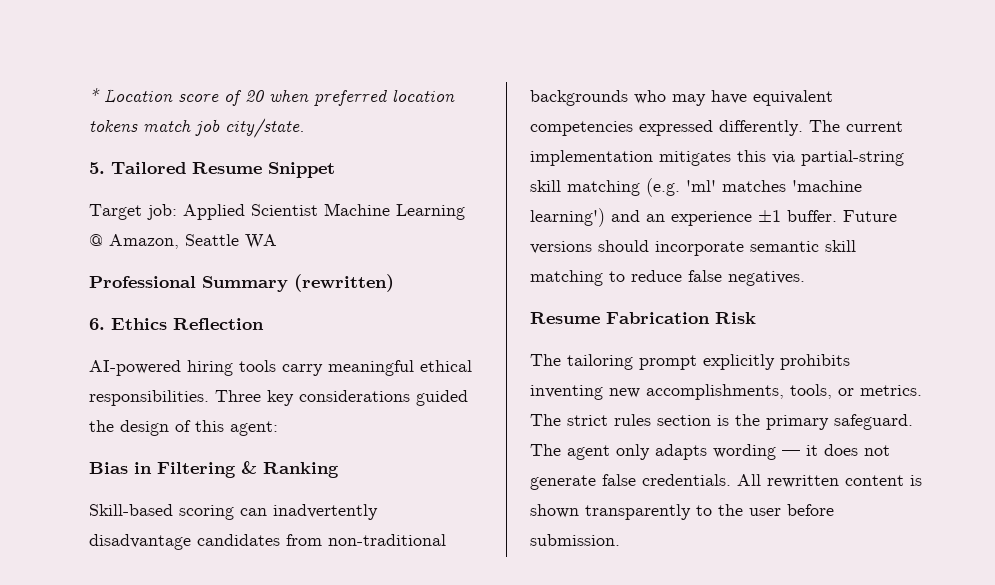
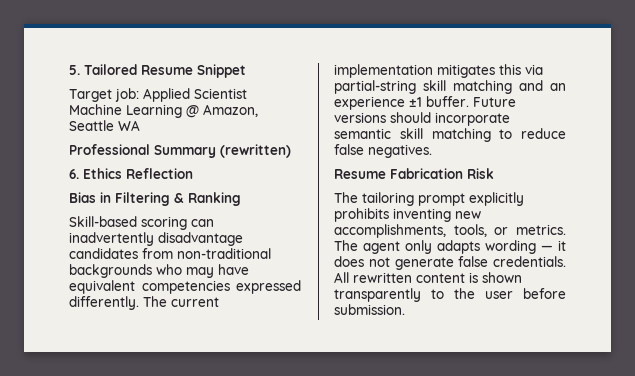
- * Location score of 20 when preferred location tokens match job city/state.
- AI-powered hiring tools carry meaningful ethical responsibilities. Three key considerations guided the design of this agent:
- The current implementation mitigates this via partial-string skill matching (e.g. 'ml' matches 'machine learning') and an experience ±1 buffer.
+ The current implementation mitigates this via partial-string skill matching and an experience ±1 buffer.
- The strict rules section is the primary safeguard. The agent only adapts wording — it does not generate false credentials.
+ The agent only adapts wording — it does not generate false credentials.

